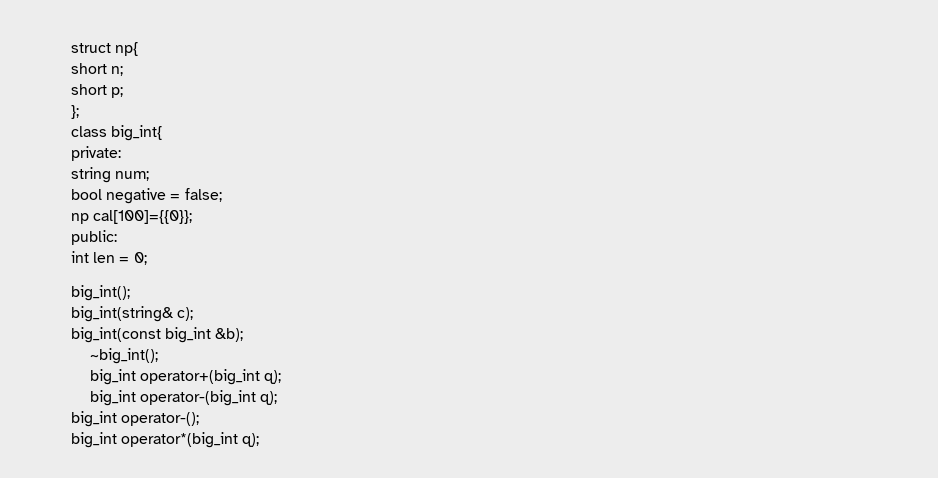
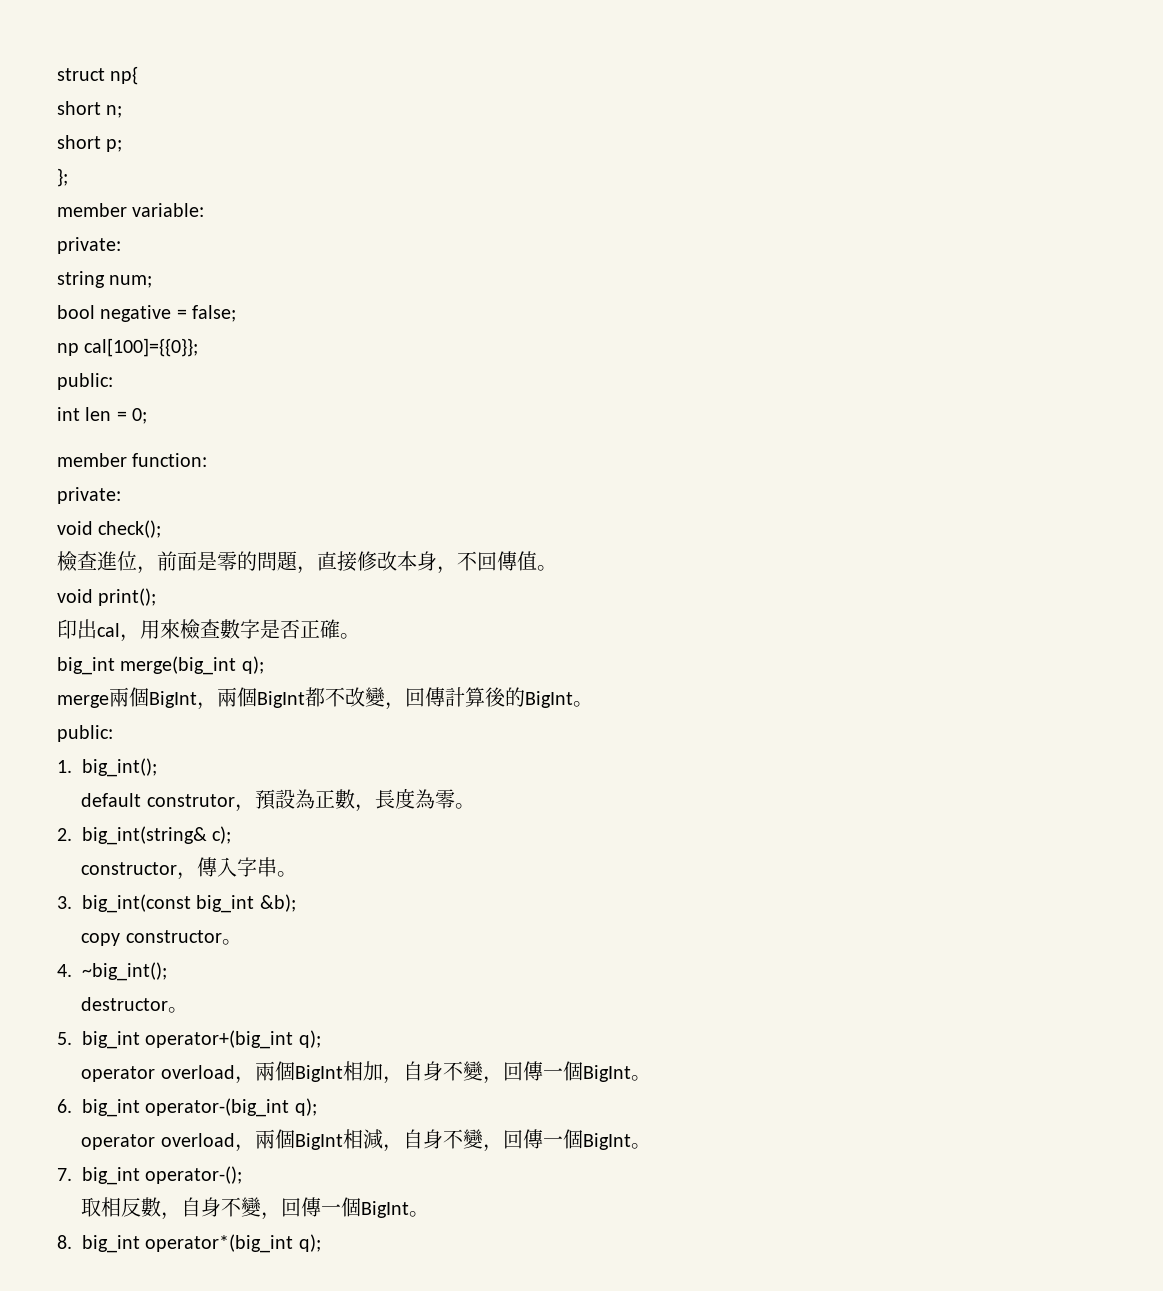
- class big_int{
+ member variable:
- big_int();
- big_int(string& c);
- big_int(const big_int &b);
+ member function:
+ private:
+ void check();
+ 檢查進位，前面是零的問題，直接修改本身，不回傳值。
+ void print();
+ 印出cal，用來檢查數字是否正確。
+ big_int merge(big_int q);
+ merge兩個BigInt，兩個BigInt都不改變，回傳計算後的BigInt。
+ public:
+ 1. big_int();
+ default construtor，預設為正數，長度為零。
+ 2. big_int(string& c);
+ constructor，傳入字串。
+ 3. big_int(const big_int &b);
- ~big_int();
+ copy constructor。
+ 4. ~big_int();
- big_int operator+(big_int q);
+ destructor。
+ 5. big_int operator+(big_int q);
- big_int operator-(big_int q);
- big_int operator-();
- big_int operator*(big_int q);
+ operator overload，兩個BigInt相加，自身不變，回傳一個BigInt。
+ 6. big_int operator-(big_int q);
+ operator overload，兩個BigInt相減，自身不變，回傳一個BigInt。
+ 7. big_int operator-();
+ 取相反數，自身不變，回傳一個BigInt。
+ 8. big_int operator*(big_int q);

